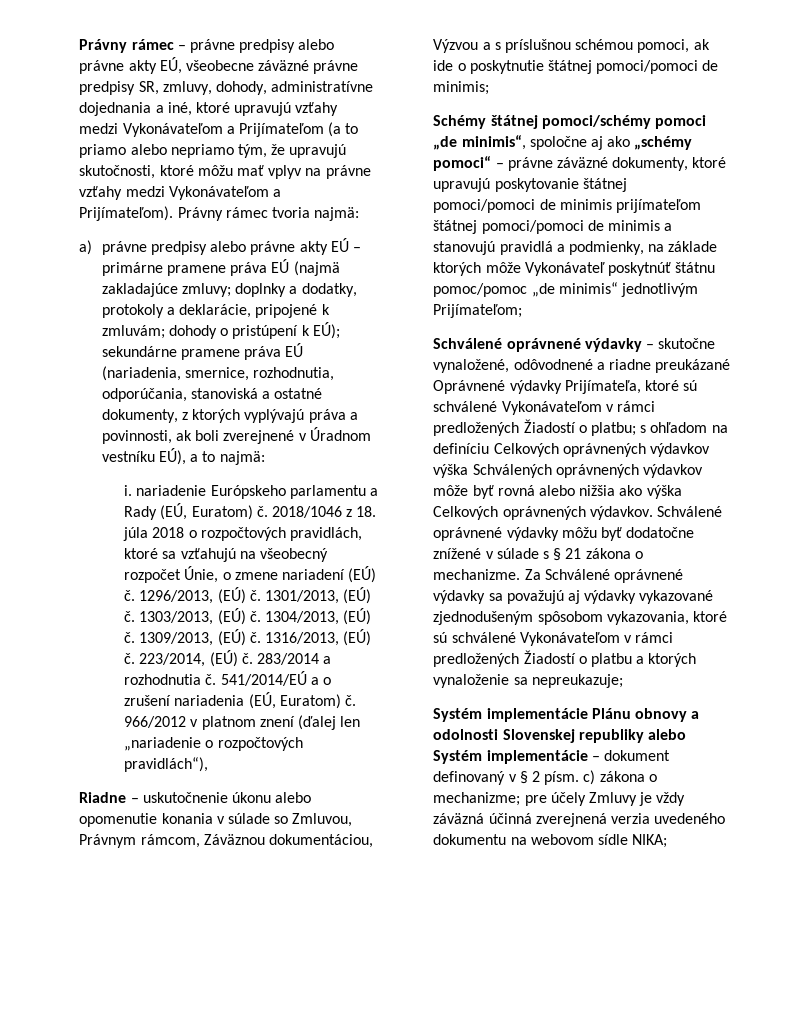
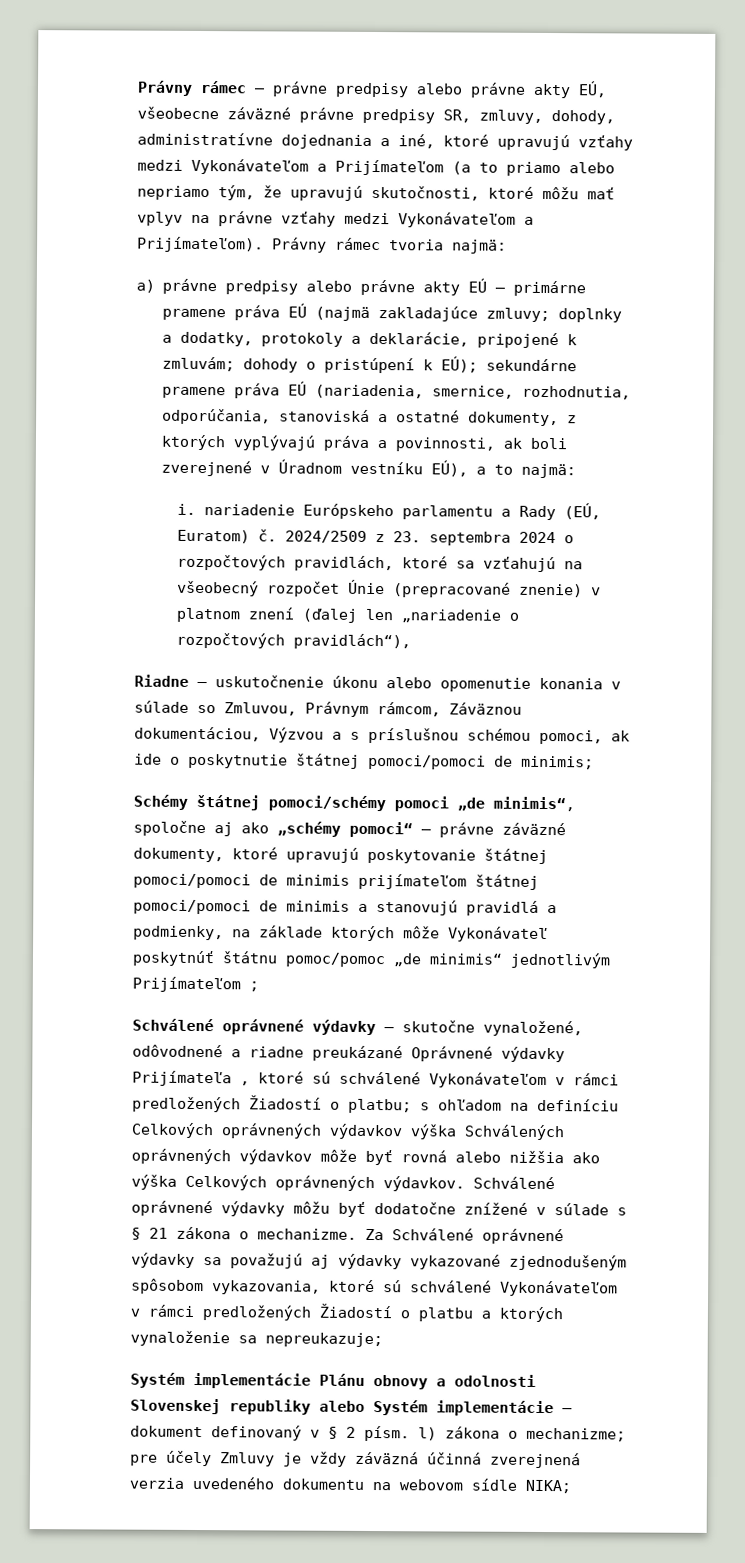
- 2018/1046 z 18. júla 2018 o rozpočtových pravidlách, ktoré sa vzťahujú na všeobecný rozpočet Únie, o zmene nariadení (EÚ) č. 1296/2013, (EÚ) č. 1301/2013, (EÚ) č. 1303/2013, (EÚ) č. 1304/2013, (EÚ) č. 1309/2013, (EÚ) č. 1316/2013, (EÚ) č. 223/2014, (EÚ) č. 283/2014 a rozhodnutia č. 541/2014/EÚ a o zrušení nariadenia (EÚ, Euratom) č. 966/2012 v platnom znení (ďalej len „nariadenie o rozpočtových pravidlách“),
+ 2024/2509 z 23. septembra 2024 o rozpočtových pravidlách, ktoré sa vzťahujú na všeobecný rozpočet Únie (prepracované znenie) v platnom znení (ďalej len „nariadenie o rozpočtových pravidlách“),
- Schémy štátnej pomoci/schémy pomoci „de minimis“, spoločne aj ako „schémy pomoci“ – právne záväzné dokumenty, ktoré upravujú poskytovanie štátnej pomoci/pomoci de minimis prijímateľom štátnej pomoci/pomoci de minimis a stanovujú pravidlá a podmienky, na základe ktorých môže Vykonávateľ poskytnúť štátnu pomoc/pomoc „de minimis“ jednotlivým Prijímateľom;
+ Schémy štátnej pomoci/schémy pomoci „de minimis“, spoločne aj ako „schémy pomoci“ – právne záväzné dokumenty, ktoré upravujú poskytovanie štátnej pomoci/pomoci de minimis prijímateľom štátnej pomoci/pomoci de minimis a stanovujú pravidlá a podmienky, na základe ktorých môže Vykonávateľ poskytnúť štátnu pomoc/pomoc „de minimis“ jednotlivým Prijímateľom ;
- Schválené oprávnené výdavky – skutočne vynaložené, odôvodnené a riadne preukázané Oprávnené výdavky Prijímateľa, ktoré sú schválené Vykonávateľom v rámci predložených Žiadostí o platbu; s ohľadom na definíciu Celkových oprávnených výdavkov výška Schválených oprávnených výdavkov môže byť rovná alebo nižšia ako výška Celkových oprávnených výdavkov.
+ Schválené oprávnené výdavky – skutočne vynaložené, odôvodnené a riadne preukázané Oprávnené výdavky Prijímateľa , ktoré sú schválené Vykonávateľom v rámci predložených Žiadostí o platbu; s ohľadom na definíciu Celkových oprávnených výdavkov výška Schválených oprávnených výdavkov môže byť rovná alebo nižšia ako výška Celkových oprávnených výdavkov.
- Systém implementácie Plánu obnovy a odolnosti Slovenskej republiky alebo Systém implementácie – dokument definovaný v § 2 písm. c) zákona o mechanizme; pre účely Zmluvy je vždy záväzná účinná zverejnená verzia uvedeného dokumentu na webovom sídle NIKA;
+ Systém implementácie Plánu obnovy a odolnosti Slovenskej republiky alebo Systém implementácie – dokument definovaný v § 2 písm. l) zákona o mechanizme; pre účely Zmluvy je vždy záväzná účinná zverejnená verzia uvedeného dokumentu na webovom sídle NIKA;

